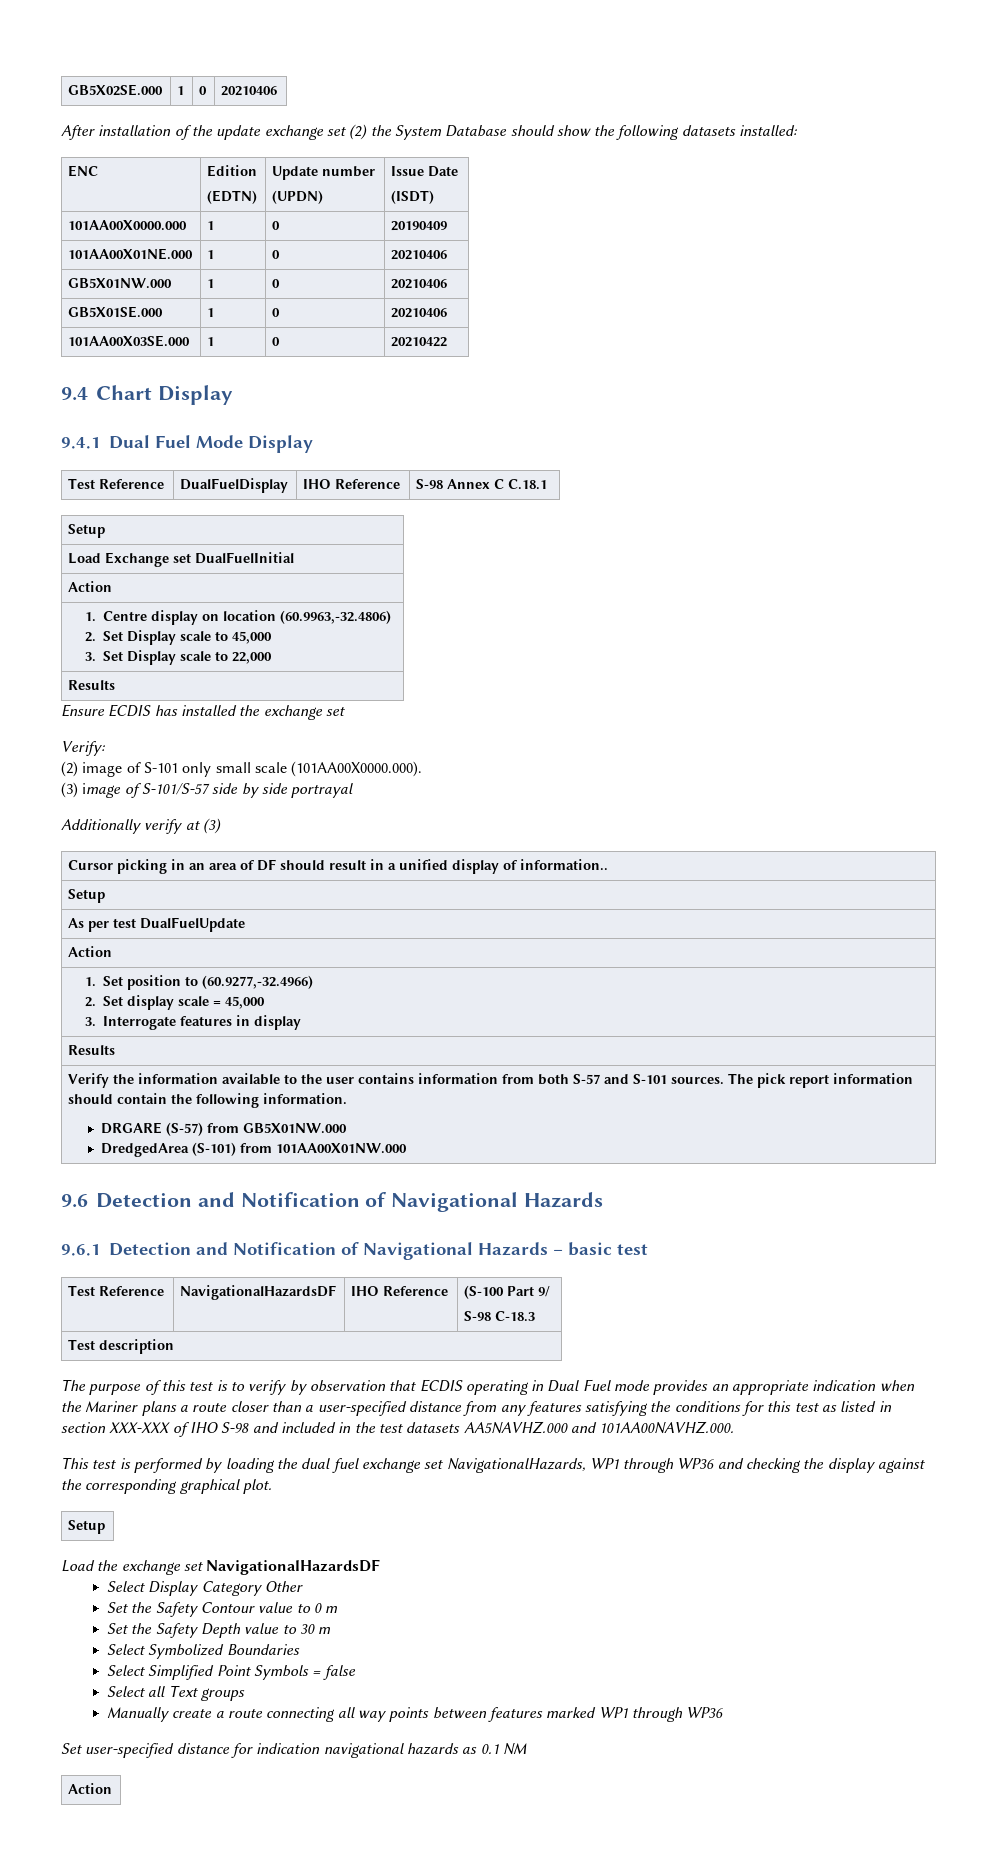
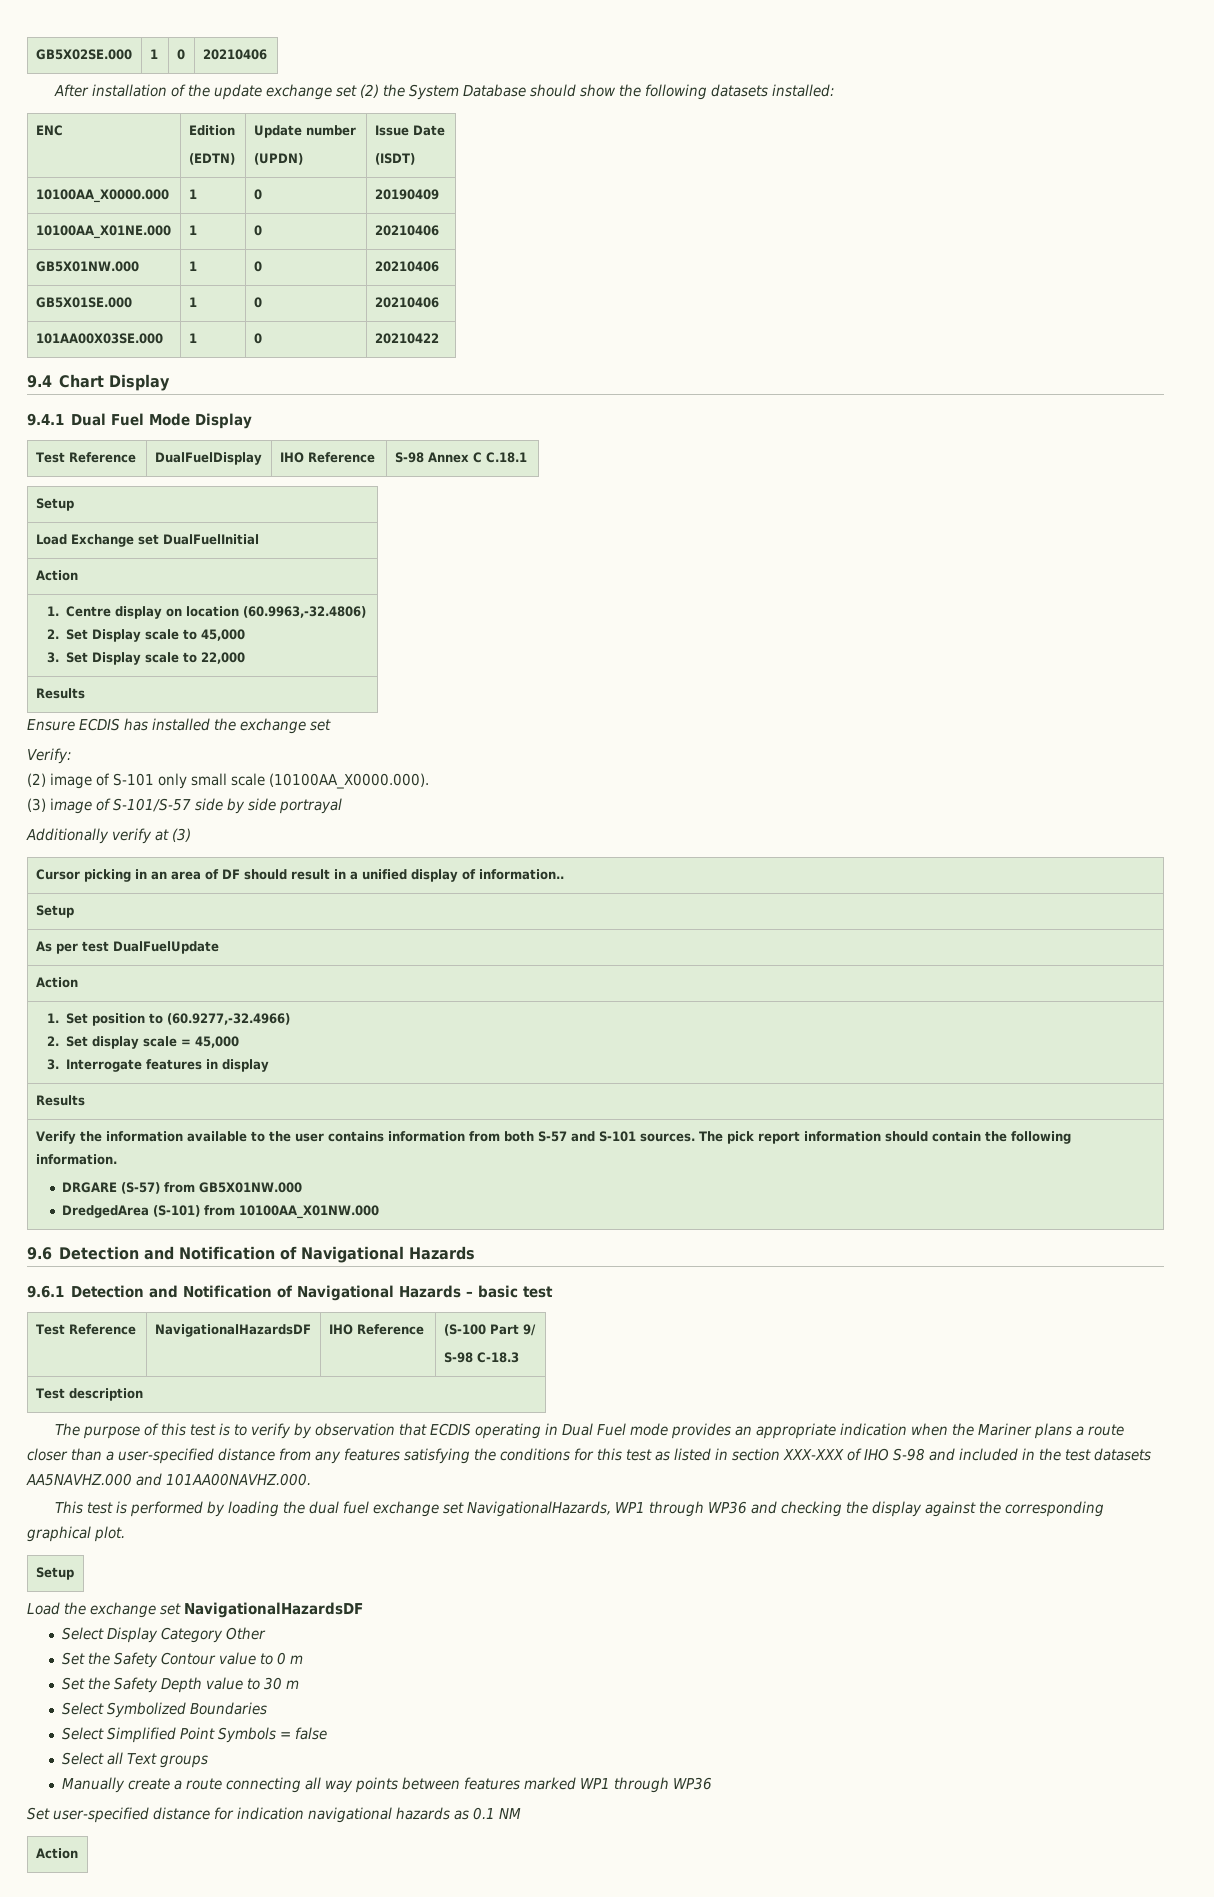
- 101AA00X0000.000 | 1 | 0 | 20190409
+ 10100AA_X0000.000 | 1 | 0 | 20190409
- 101AA00X01NE.000 | 1 | 0 | 20210406
+ 10100AA_X01NE.000 | 1 | 0 | 20210406
- (2) image of S-101 only small scale (101AA00X0000.000).
+ (2) image of S-101 only small scale (10100AA_X0000.000).
  Verify the information available to the user contains information from both S-57 and S-101 sources. The pick report information should contain the following information.
  DRGARE (S-57) from GB5X01NW.000
- DredgedArea (S-101) from 101AA00X01NW.000
+ DredgedArea (S-101) from 10100AA_X01NW.000

